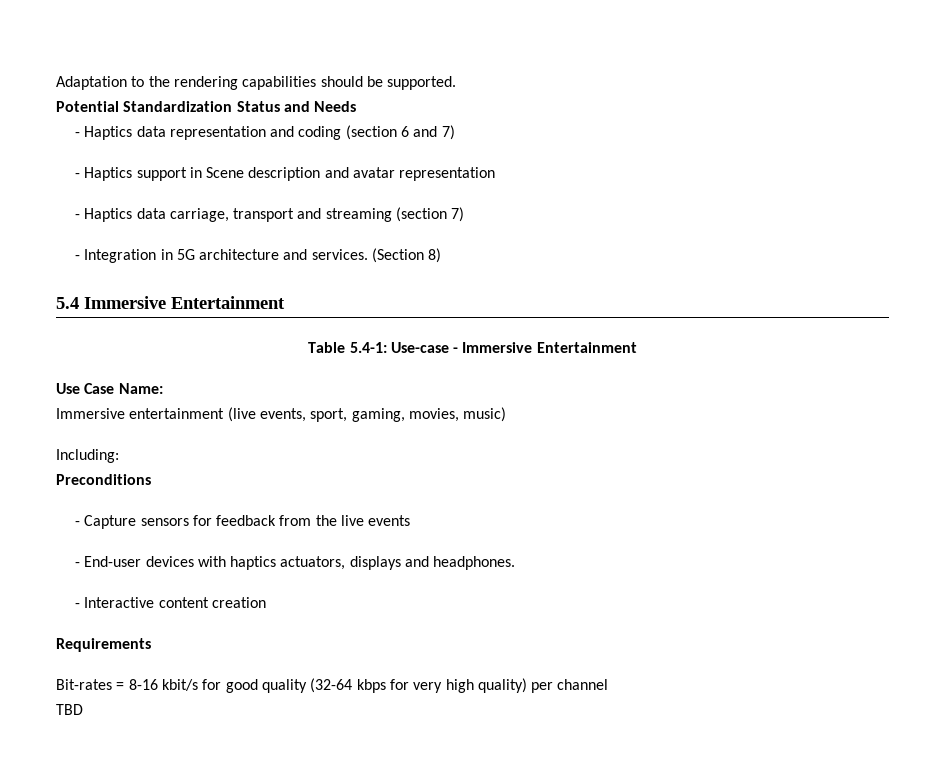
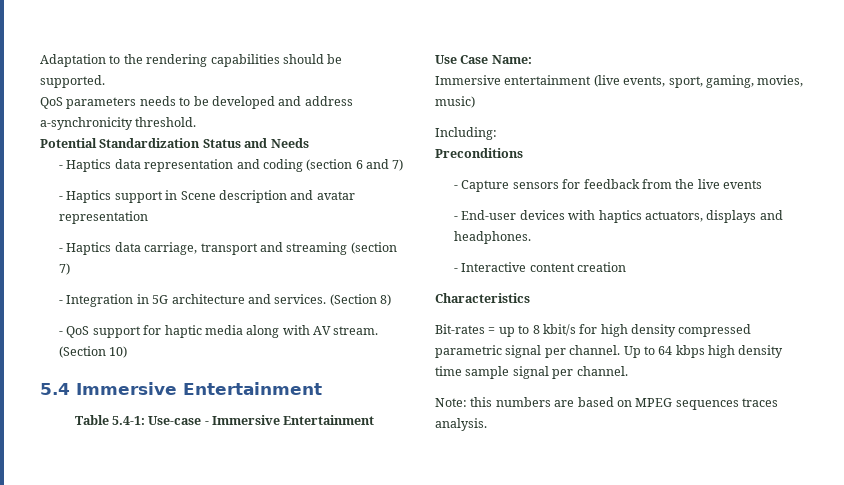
+ QoS parameters needs to be developed and address a-synchronicity threshold.
+ - QoS support for haptic media along with AV stream. (Section 10)
- Requirements
+ Characteristics
- Bit-rates = 8-16 kbit/s for good quality (32-64 kbps for very high quality) per channel
- TBD
+ Bit-rates = up to 8 kbit/s for high density compressed parametric signal per channel. Up to 64 kbps high density time sample signal per channel.
+ Note: this numbers are based on MPEG sequences traces analysis.

